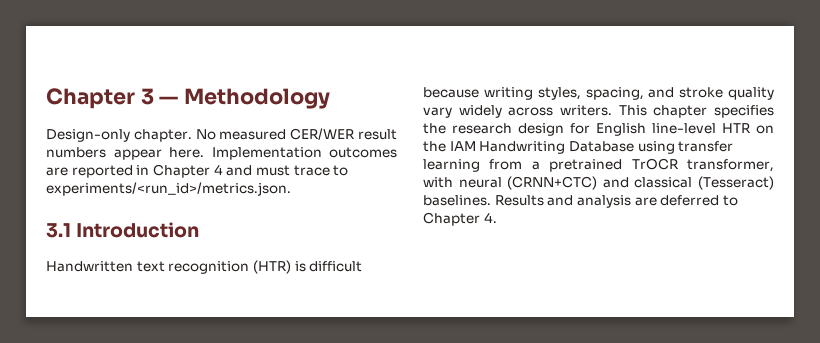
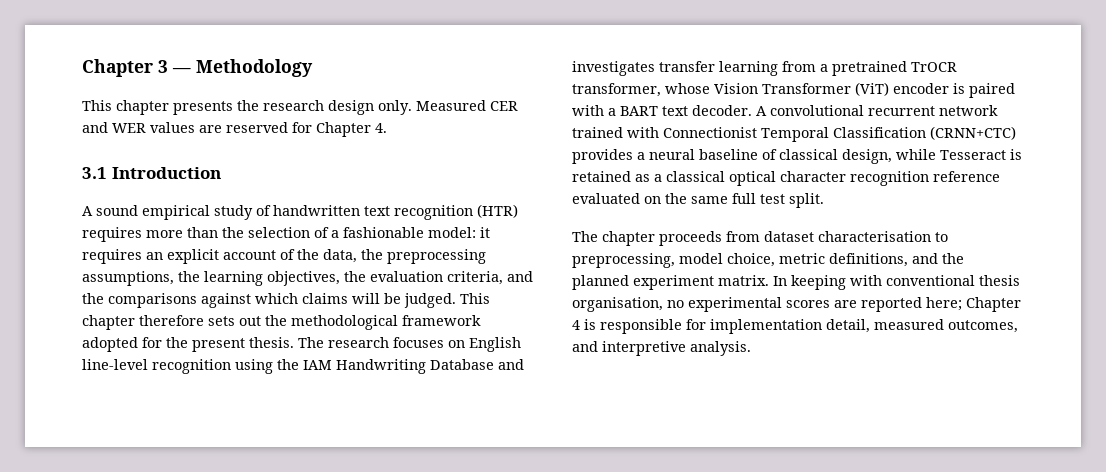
- Design-only chapter. No measured CER/WER result numbers appear here. Implementation outcomes are reported in Chapter 4 and must trace to experiments/<run_id>/metrics.json.
+ This chapter presents the research design only. Measured CER and WER values are reserved for Chapter 4.
  3.1 Introduction
- Handwritten text recognition (HTR) is difficult because writing styles, spacing, and stroke quality vary widely across writers. This chapter specifies the research design for English line-level HTR on the IAM Handwriting Database using transfer learning from a pretrained TrOCR transformer, with neural (CRNN+CTC) and classical (Tesseract) baselines. Results and analysis are deferred to Chapter 4.
+ A sound empirical study of handwritten text recognition (HTR) requires more than the selection of a fashionable model: it requires an explicit account of the data, the preprocessing assumptions, the learning objectives, the evaluation criteria, and the comparisons against which claims will be judged. This chapter therefore sets out the methodological framework adopted for the present thesis. The research focuses on English line-level recognition using the IAM Handwriting Database and investigates transfer learning from a pretrained TrOCR transformer, whose Vision Transformer (ViT) encoder is paired with a BART text decoder. A convolutional recurrent network trained with Connectionist Temporal Classification (CRNN+CTC) provides a neural baseline of classical design, while Tesseract is retained as a classical optical character recognition reference evaluated on the same full test split.
+ The chapter proceeds from dataset characterisation to preprocessing, model choice, metric definitions, and the planned experiment matrix. In keeping with conventional thesis organisation, no experimental scores are reported here; Chapter 4 is responsible for implementation detail, measured outcomes, and interpretive analysis.

